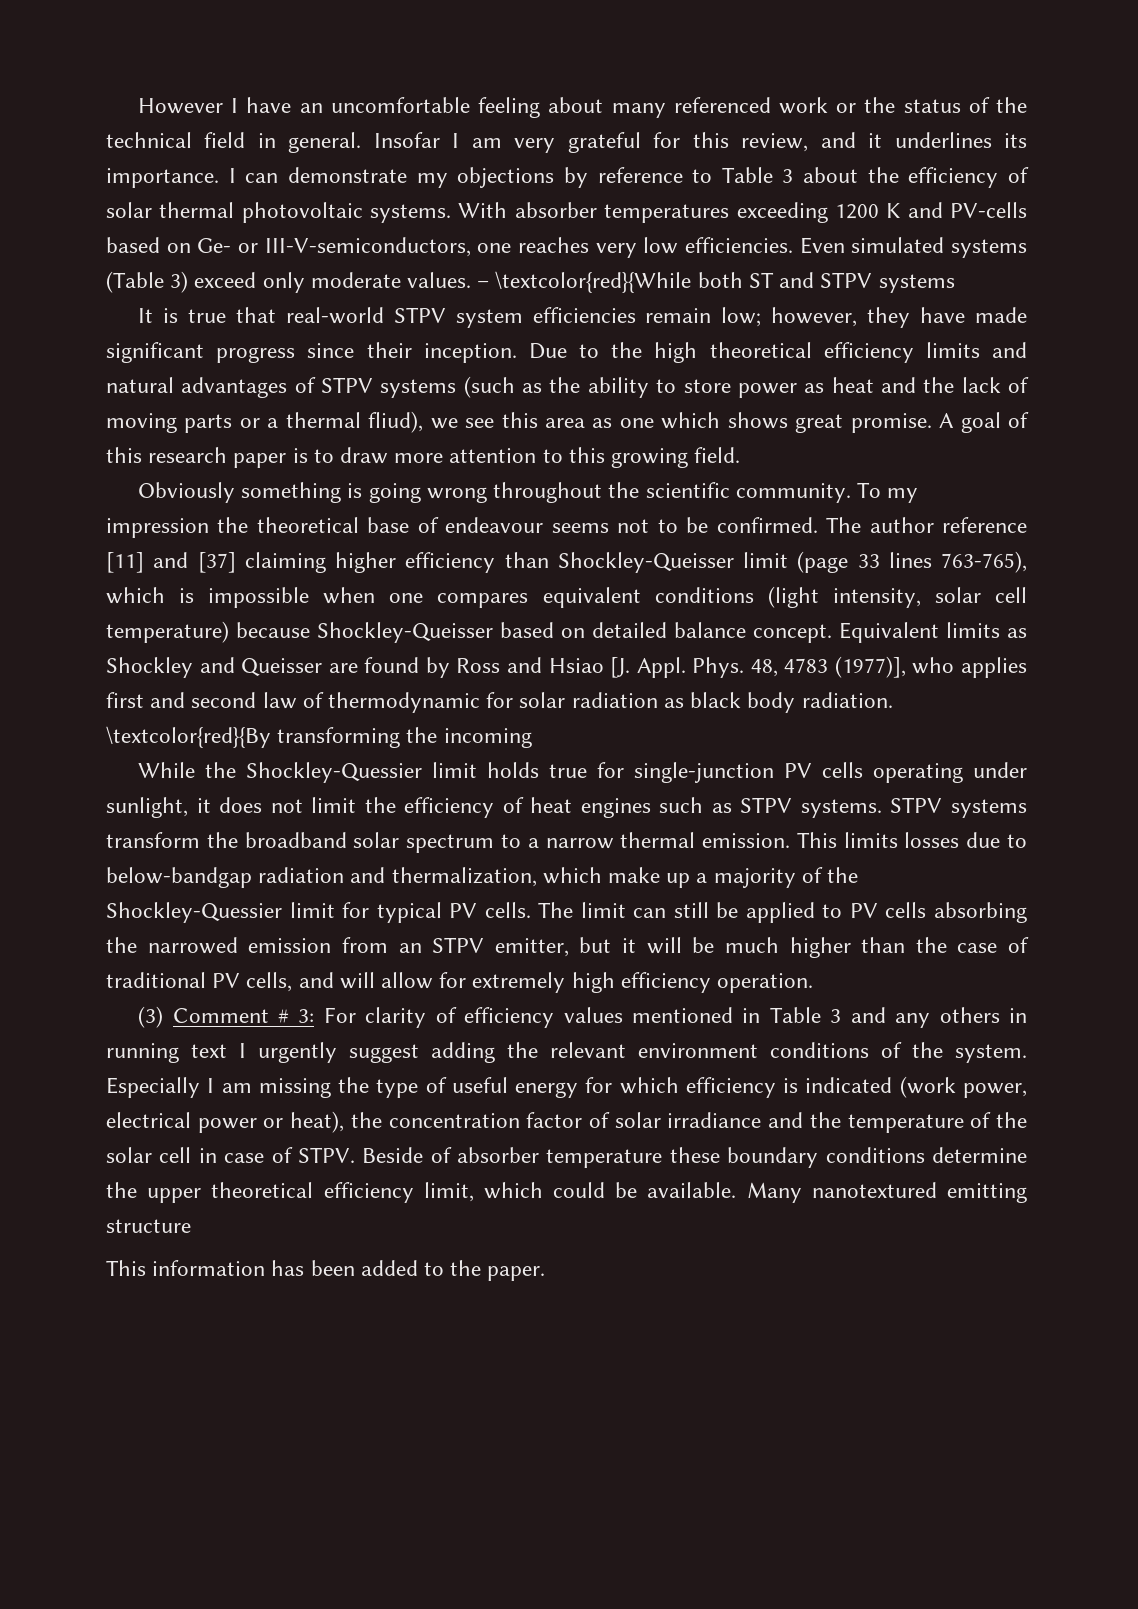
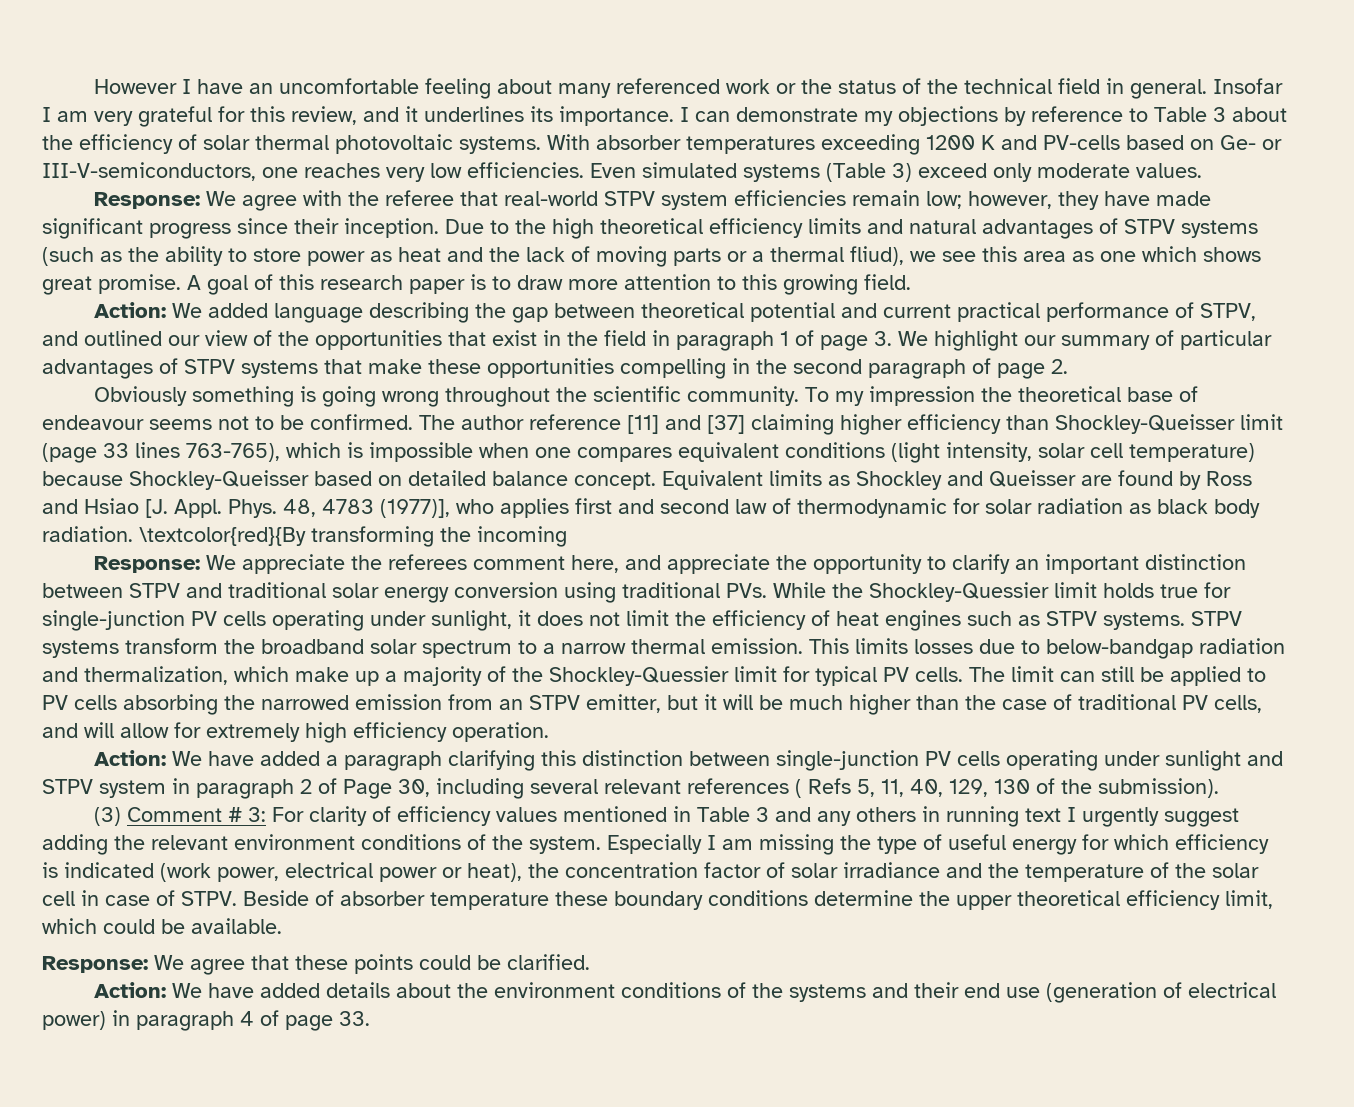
- Even simulated systems (Table 3) exceed only moderate values. – \textcolor{red}{While both ST and STPV systems
- It is true that real-world STPV system efficiencies remain low; however, they have made significant progress since their inception.
+ Even simulated systems (Table 3) exceed only moderate values.
+ Response: We agree with the referee that real-world STPV system efficiencies remain low; however, they have made significant progress since their inception.
+ Action: We added language describing the gap between theoretical potential and current practical performance of STPV, and outlined our view of the opportunities that exist in the field in paragraph 1 of page 3. We highlight our summary of particular advantages of STPV systems that make these opportunities compelling in the second paragraph of page 2.
- While the Shockley-Quessier limit holds true for single-junction PV cells operating under sunlight, it does not limit the efficiency of heat engines such as STPV systems.
+ Response: We appreciate the referees comment here, and appreciate the opportunity to clarify an important distinction between STPV and traditional solar energy conversion using traditional PVs. While the Shockley-Quessier limit holds true for single-junction PV cells operating under sunlight, it does not limit the efficiency of heat engines such as STPV systems.
+ Action: We have added a paragraph clarifying this distinction between single-junction PV cells operating under sunlight and STPV system in paragraph 2 of Page 30, including several relevant references ( Refs 5, 11, 40, 129, 130 of the submission).
- Beside of absorber temperature these boundary conditions determine the upper theoretical efficiency limit, which could be available. Many nanotextured emitting structure
- This information has been added to the paper.
+ Beside of absorber temperature these boundary conditions determine the upper theoretical efficiency limit, which could be available.
+ Response: We agree that these points could be clarified.
+ Action: We have added details about the environment conditions of the systems and their end use (generation of electrical power) in paragraph 4 of page 33.

